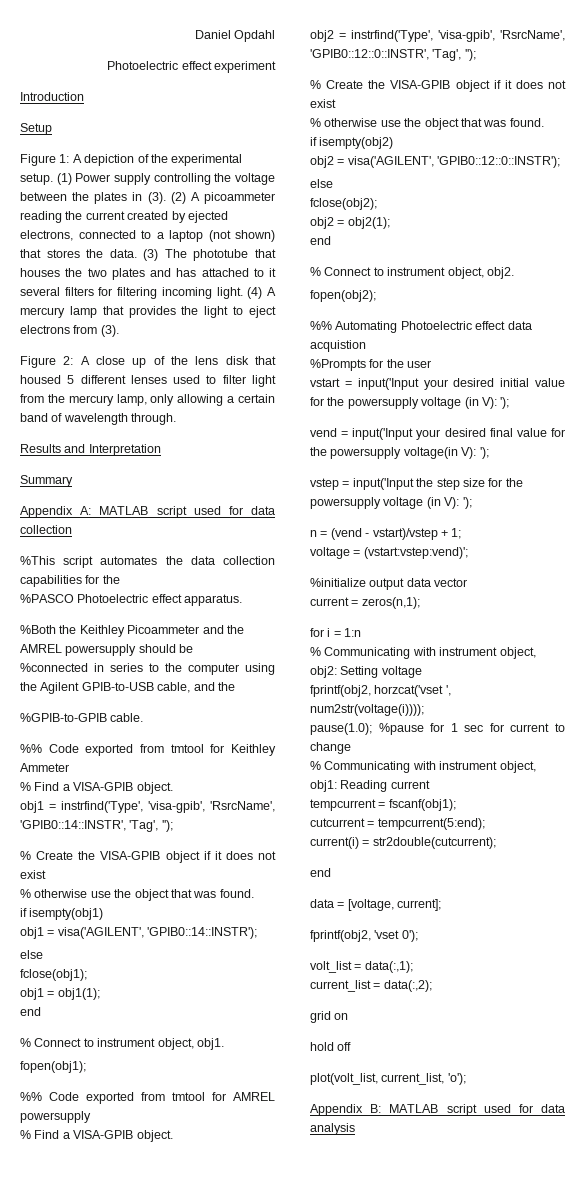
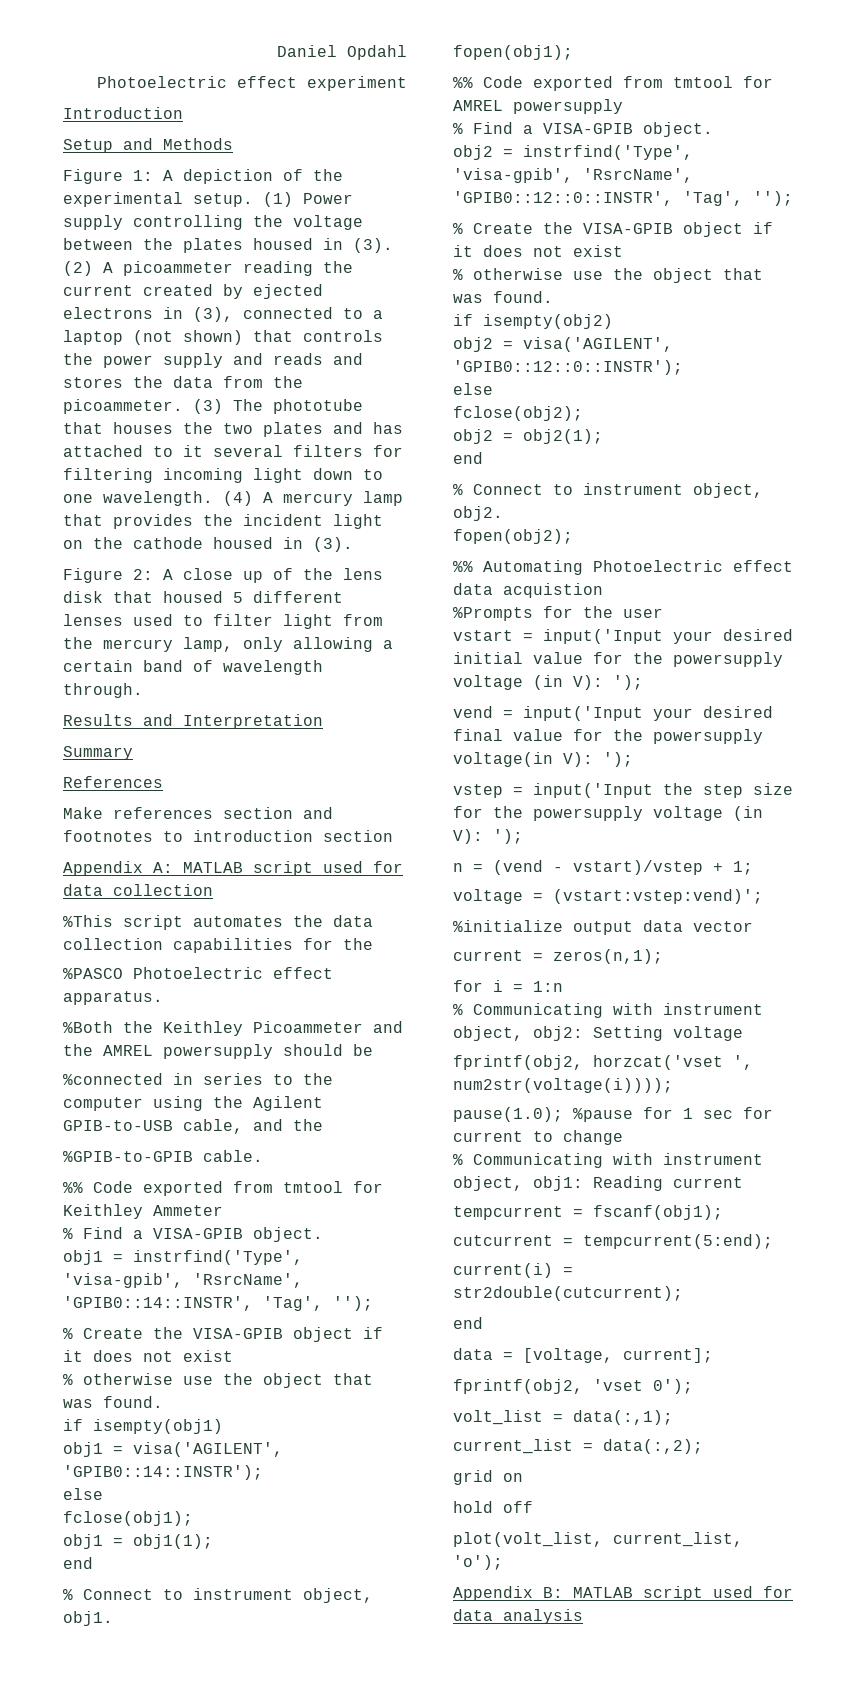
- Setup
+ Setup and Methods
- (1) Power supply controlling the voltage between the plates in (3).
+ (1) Power supply controlling the voltage between the plates housed in (3).
- (2) A picoammeter reading the current created by ejected electrons, connected to a laptop (not shown) that stores the data.
+ (2) A picoammeter reading the current created by ejected electrons in (3), connected to a laptop (not shown) that controls the power supply and reads and stores the data from the picoammeter.
- (3) The phototube that houses the two plates and has attached to it several filters for filtering incoming light.
+ (3) The phototube that houses the two plates and has attached to it several filters for filtering incoming light down to one wavelength.
- (4) A mercury lamp that provides the light to eject electrons from (3).
+ (4) A mercury lamp that provides the incident light on the cathode housed in (3).
+ References
+ Make references section and footnotes to introduction section

